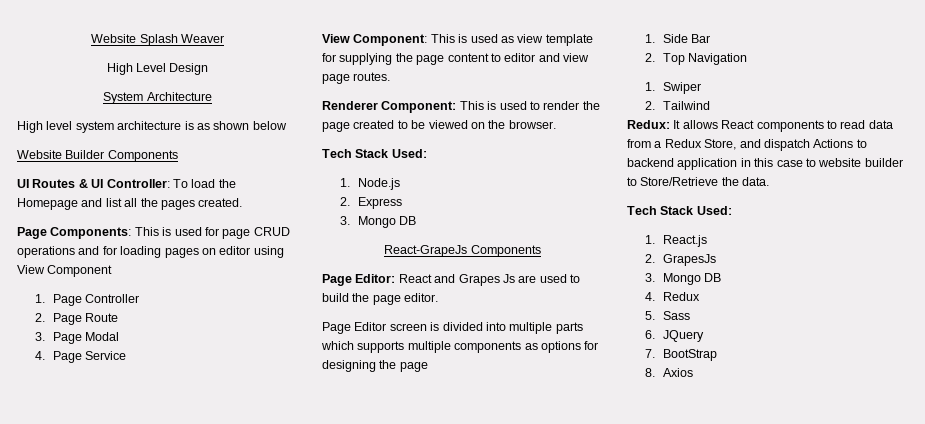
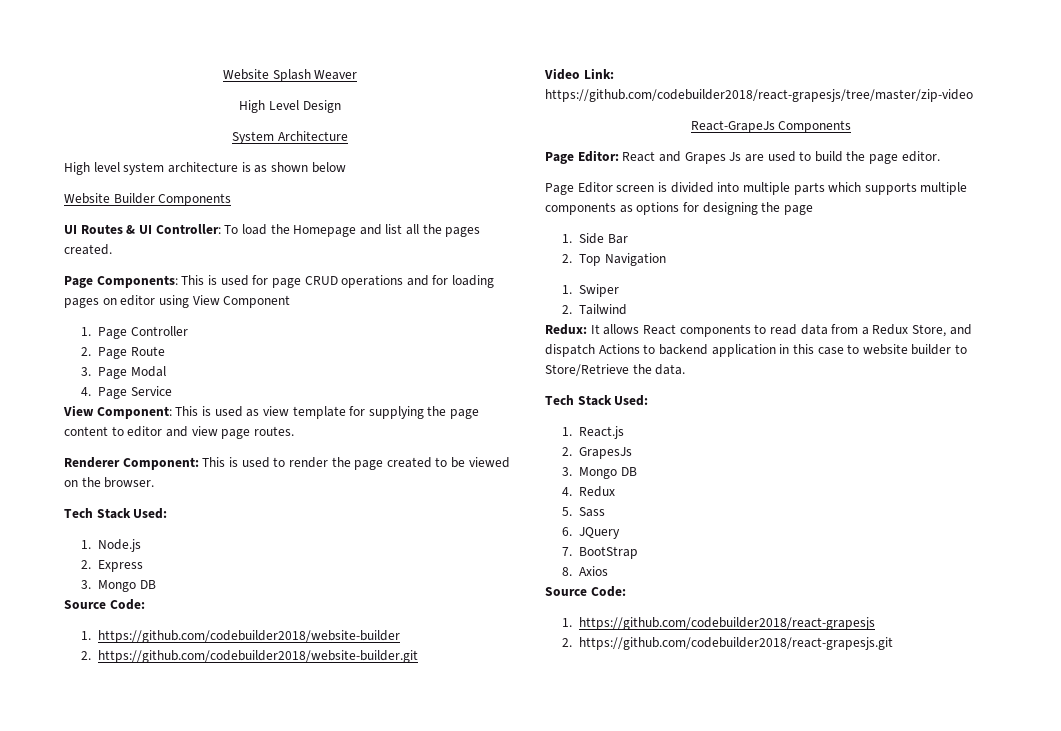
  2. Express
  3. Mongo DB
+ Source Code:
+ 1. https://github.com/codebuilder2018/website-builder
+ 2. https://github.com/codebuilder2018/website-builder.git
+ Video Link: https://github.com/codebuilder2018/react-grapesjs/tree/master/zip-video
  8. Axios
+ Source Code:
+ 1. https://github.com/codebuilder2018/react-grapesjs
+ 2. https://github.com/codebuilder2018/react-grapesjs.git

